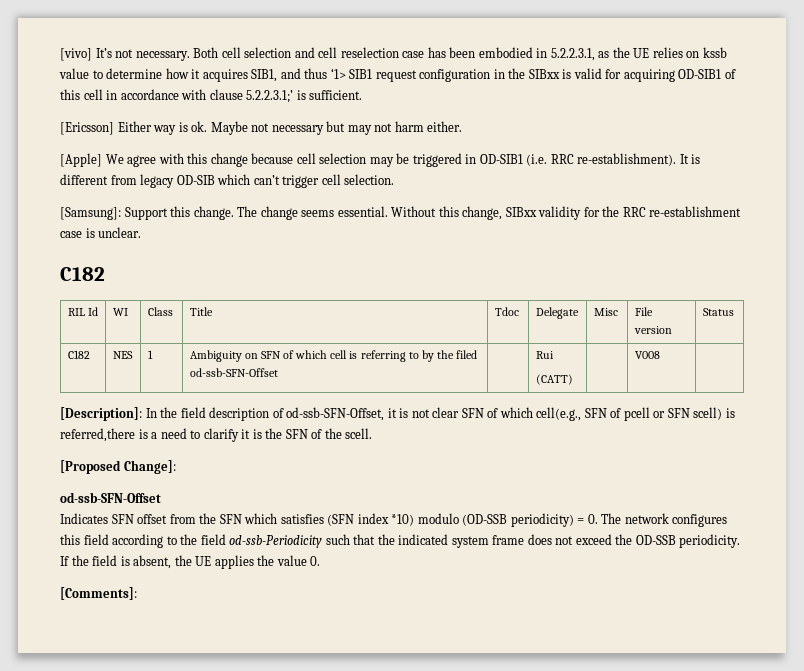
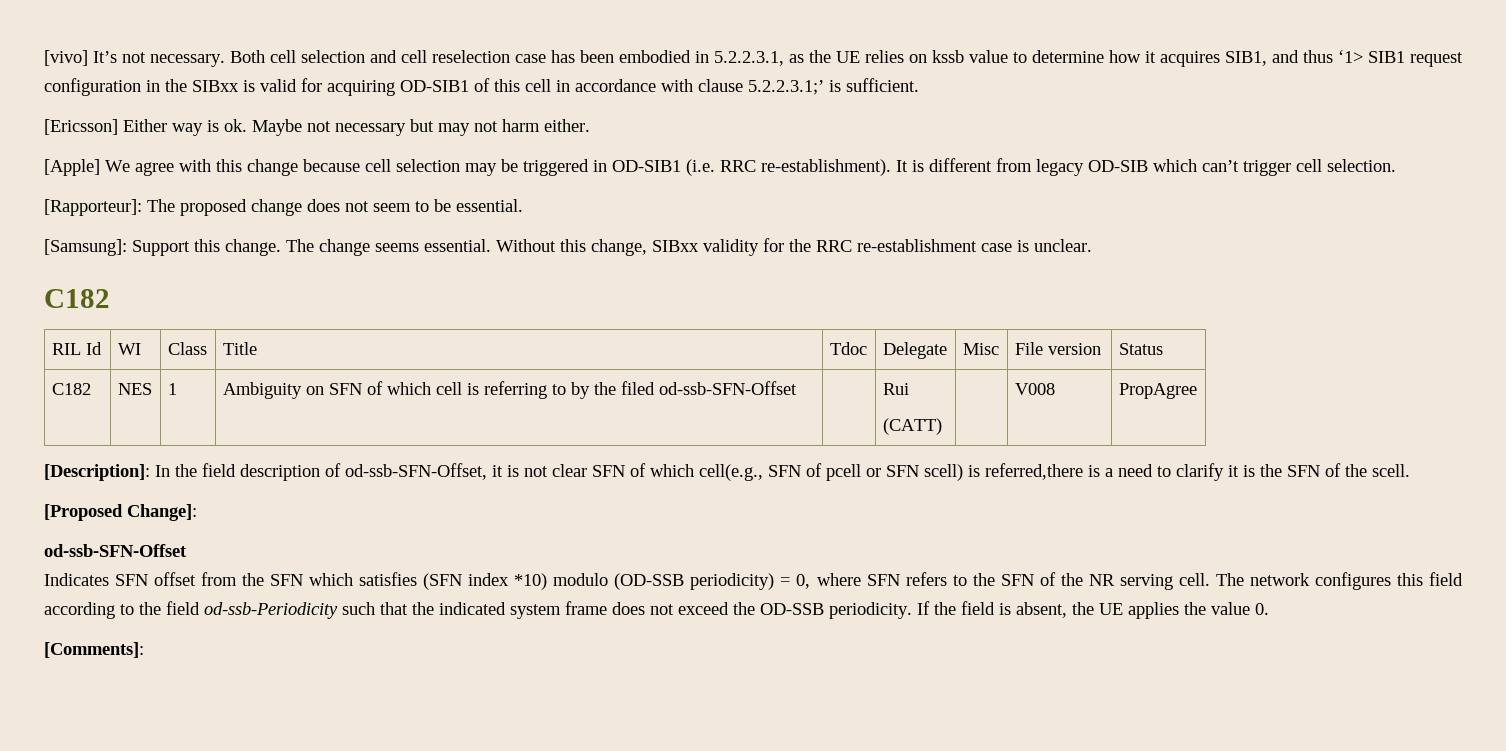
+ [Rapporteur]: The proposed change does not seem to be essential.
  C182 | NES | 1 | Ambiguity on SFN of which cell is referring to by the filed od-ssb-SFN-Offset | | Rui
- (CATT) | | V008 |
+ (CATT) | | V008 | PropAgree
- Indicates SFN offset from the SFN which satisfies (SFN index *10) modulo (OD-SSB periodicity) = 0. The network configures this field according to the field od-ssb-Periodicity such that the indicated system frame does not exceed the OD-SSB periodicity.
+ Indicates SFN offset from the SFN which satisfies (SFN index *10) modulo (OD-SSB periodicity) = 0, where SFN refers to the SFN of the NR serving cell. The network configures this field according to the field od-ssb-Periodicity such that the indicated system frame does not exceed the OD-SSB periodicity.

